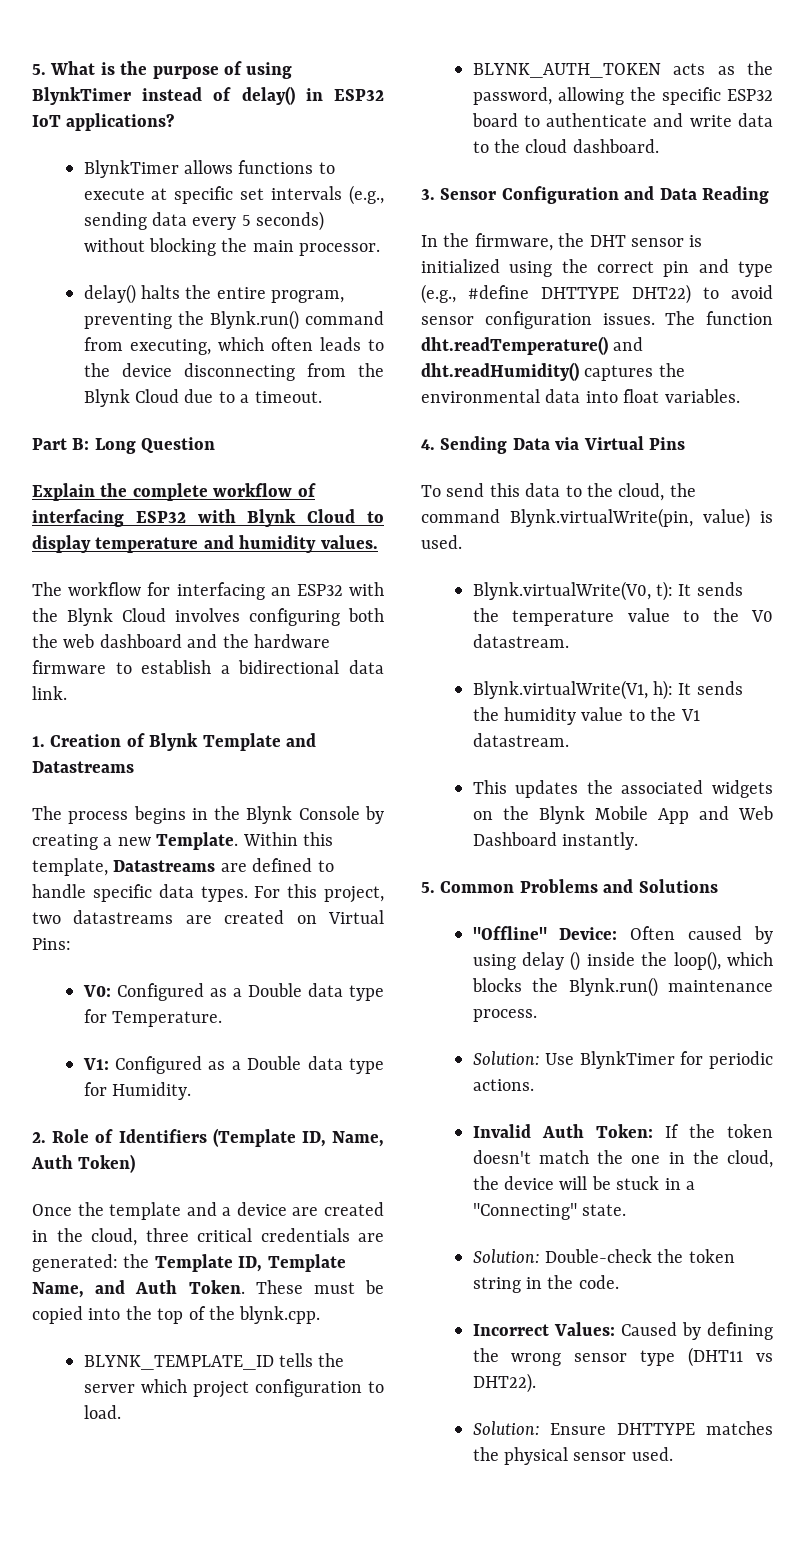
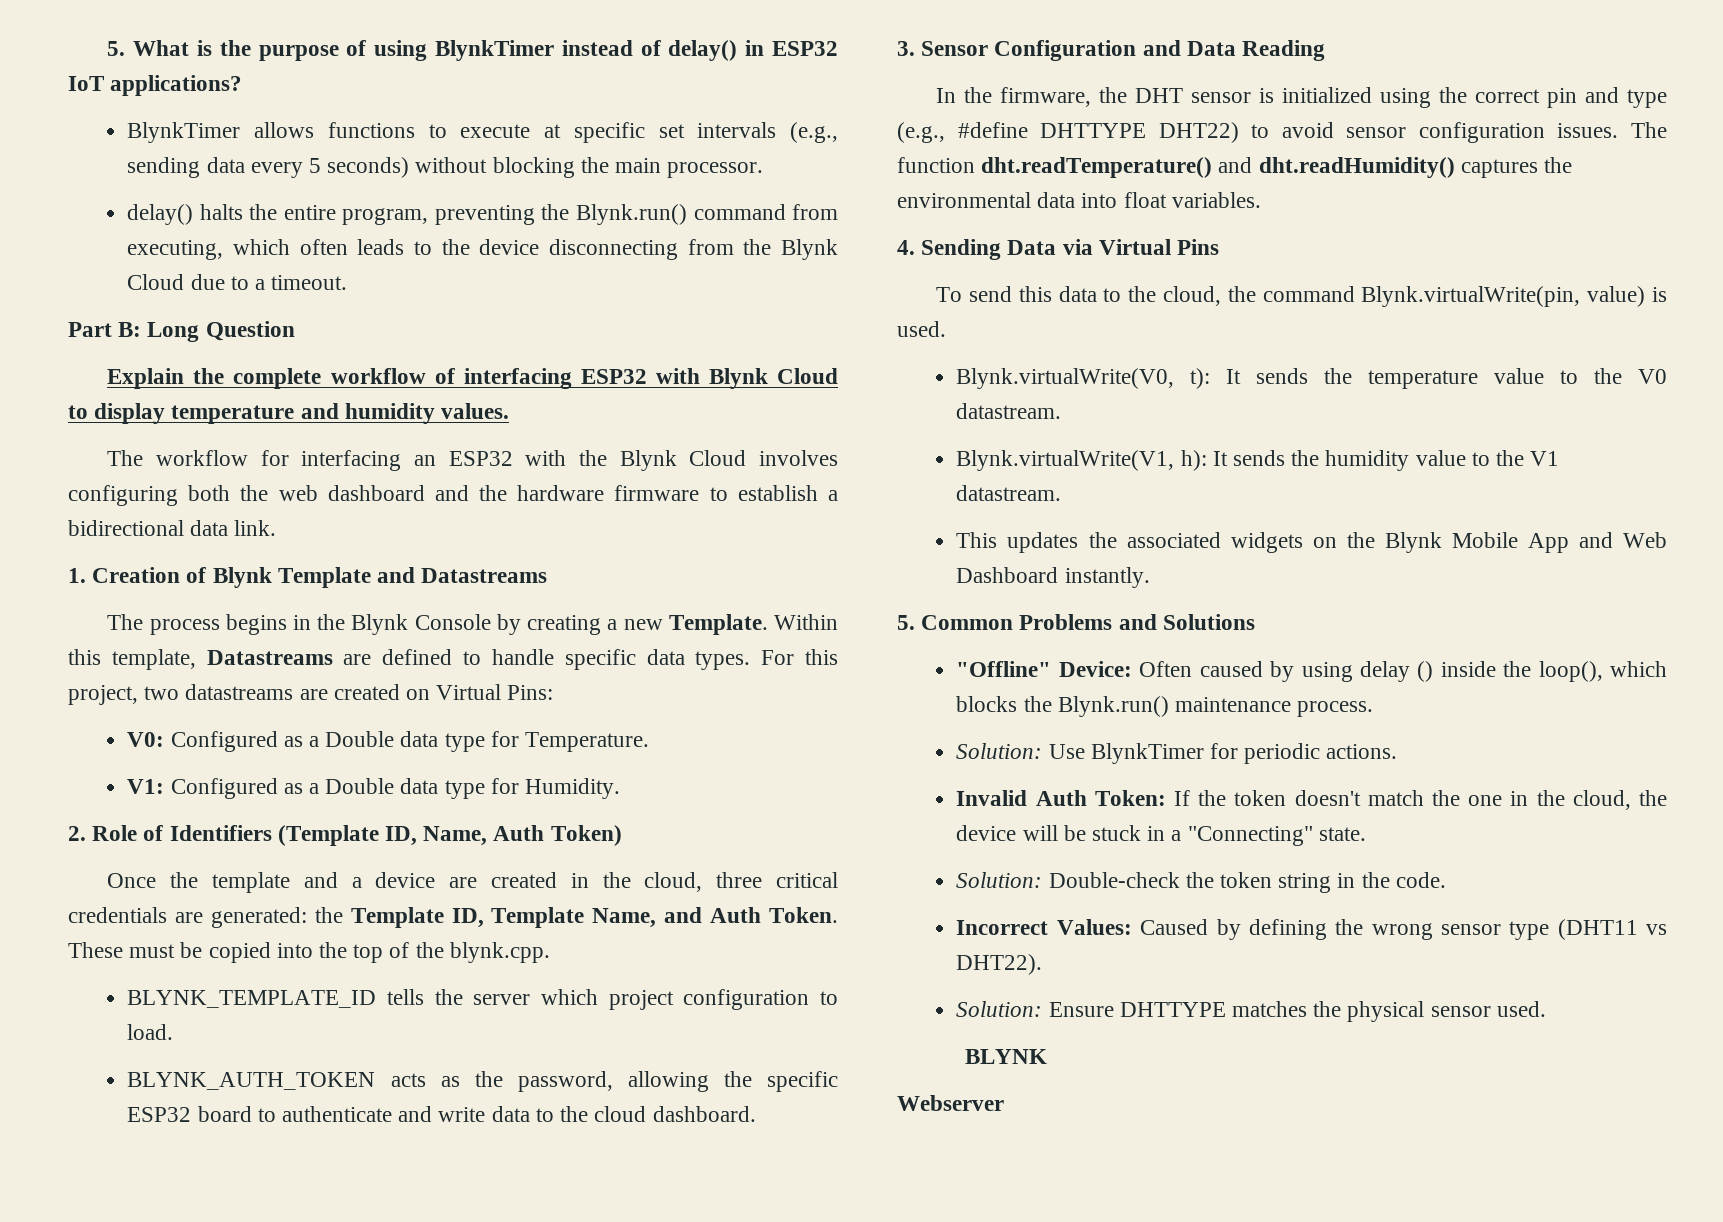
+ BLYNK
+ Webserver

